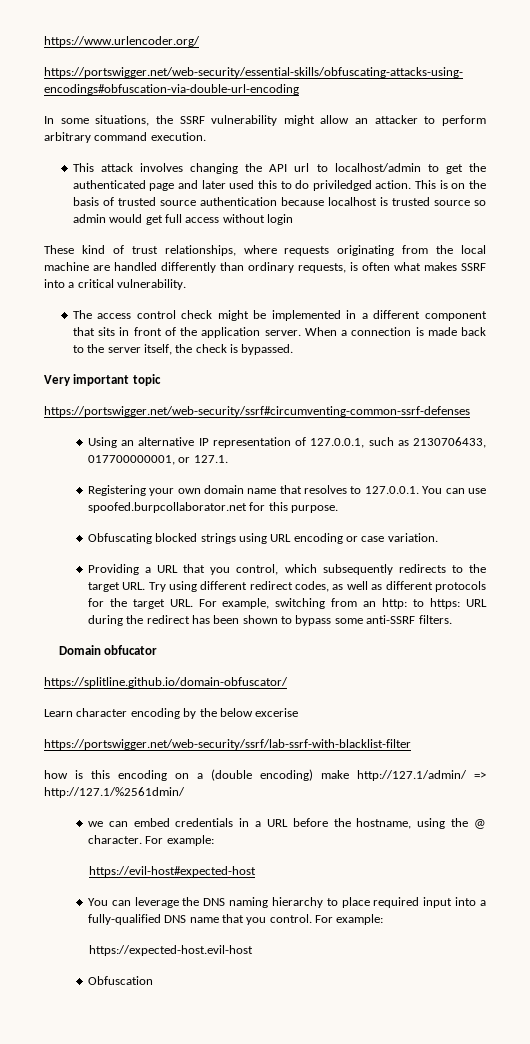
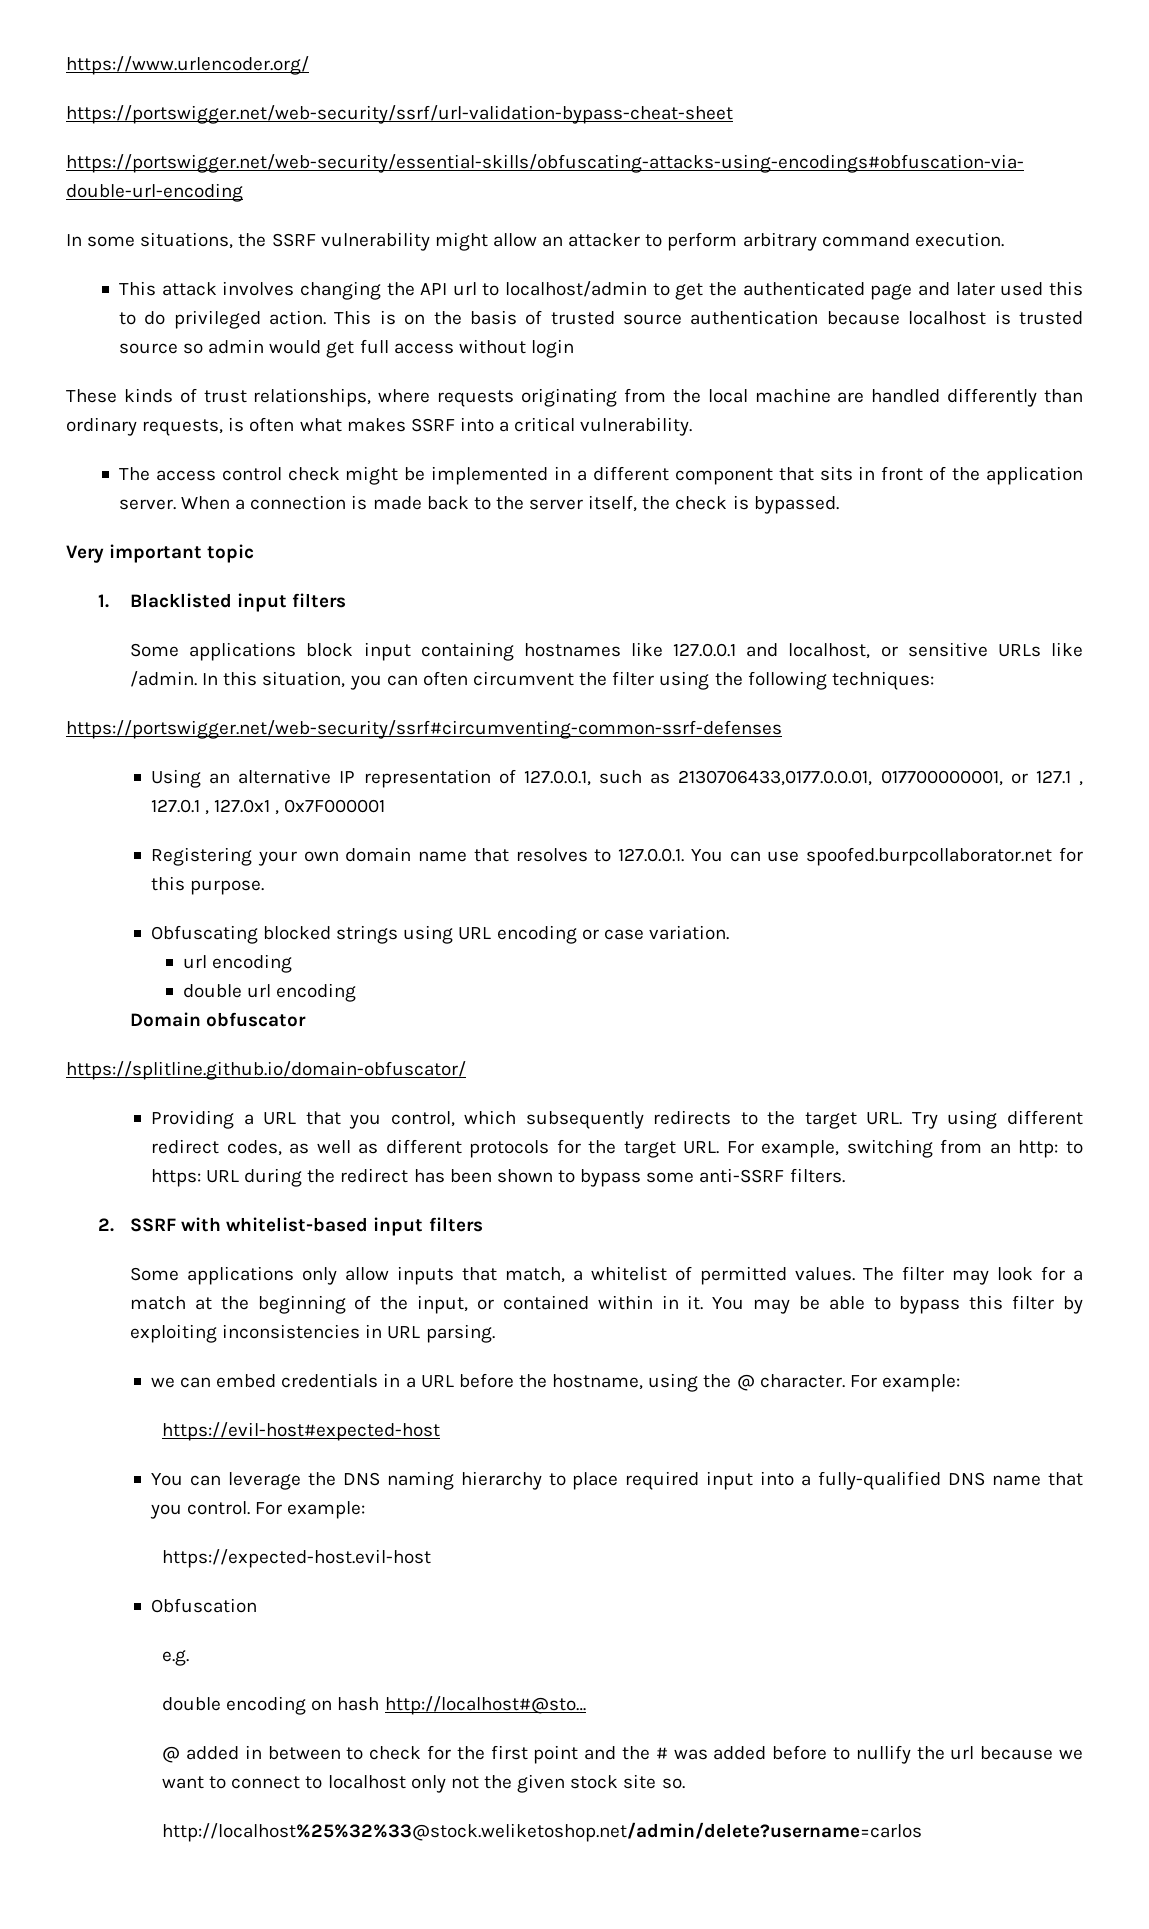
+ https://portswigger.net/web-security/ssrf/url-validation-bypass-cheat-sheet
- This attack involves changing the API url to localhost/admin to get the authenticated page and later used this to do priviledged action.
+ This attack involves changing the API url to localhost/admin to get the authenticated page and later used this to do privileged action.
- These kind of trust relationships, where requests originating from the local machine are handled differently than ordinary requests, is often what makes SSRF into a critical vulnerability.
+ These kinds of trust relationships, where requests originating from the local machine are handled differently than ordinary requests, is often what makes SSRF into a critical vulnerability.
+ 1. Blacklisted input filters
+ Some applications block input containing hostnames like 127.0.0.1 and localhost, or sensitive URLs like /admin. In this situation, you can often circumvent the filter using the following techniques:
- Using an alternative IP representation of 127.0.0.1, such as 2130706433, 017700000001, or 127.1.
+ Using an alternative IP representation of 127.0.0.1, such as 2130706433,0177.0.0.01, 017700000001, or 127.1 , 127.0.1 , 127.0x1 , 0x7F000001
  Obfuscating blocked strings using URL encoding or case variation.
+ url encoding
+ double url encoding
+ Domain obfuscator
+ https://splitline.github.io/domain-obfuscator/
- Domain obfucator
- https://splitline.github.io/domain-obfuscator/
- Learn character encoding by the below excerise
- https://portswigger.net/web-security/ssrf/lab-ssrf-with-blacklist-filter
- how is this encoding on a (double encoding) make http://127.1/admin/ => http://127.1/%2561dmin/
+ 2. SSRF with whitelist-based input filters
+ Some applications only allow inputs that match, a whitelist of permitted values. The filter may look for a match at the beginning of the input, or contained within in it. You may be able to bypass this filter by exploiting inconsistencies in URL parsing.
+ e.g.
+ double encoding on hash http://localhost#@sto…
+ @ added in between to check for the first point and the # was added before to nullify the url because we want to connect to localhost only not the given stock site so.
+ http://localhost%25%32%33@stock.weliketoshop.net/admin/delete?username=carlos

